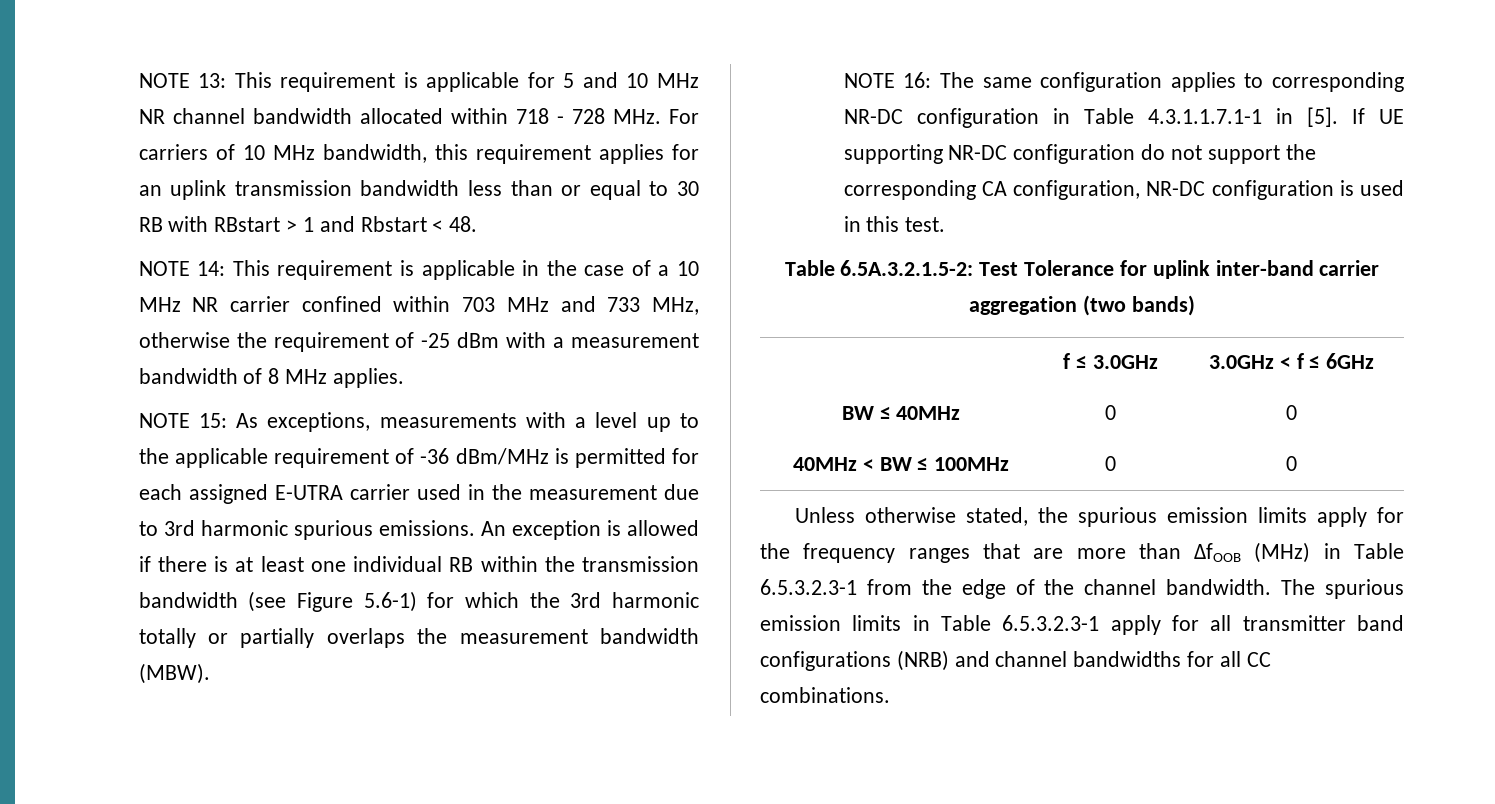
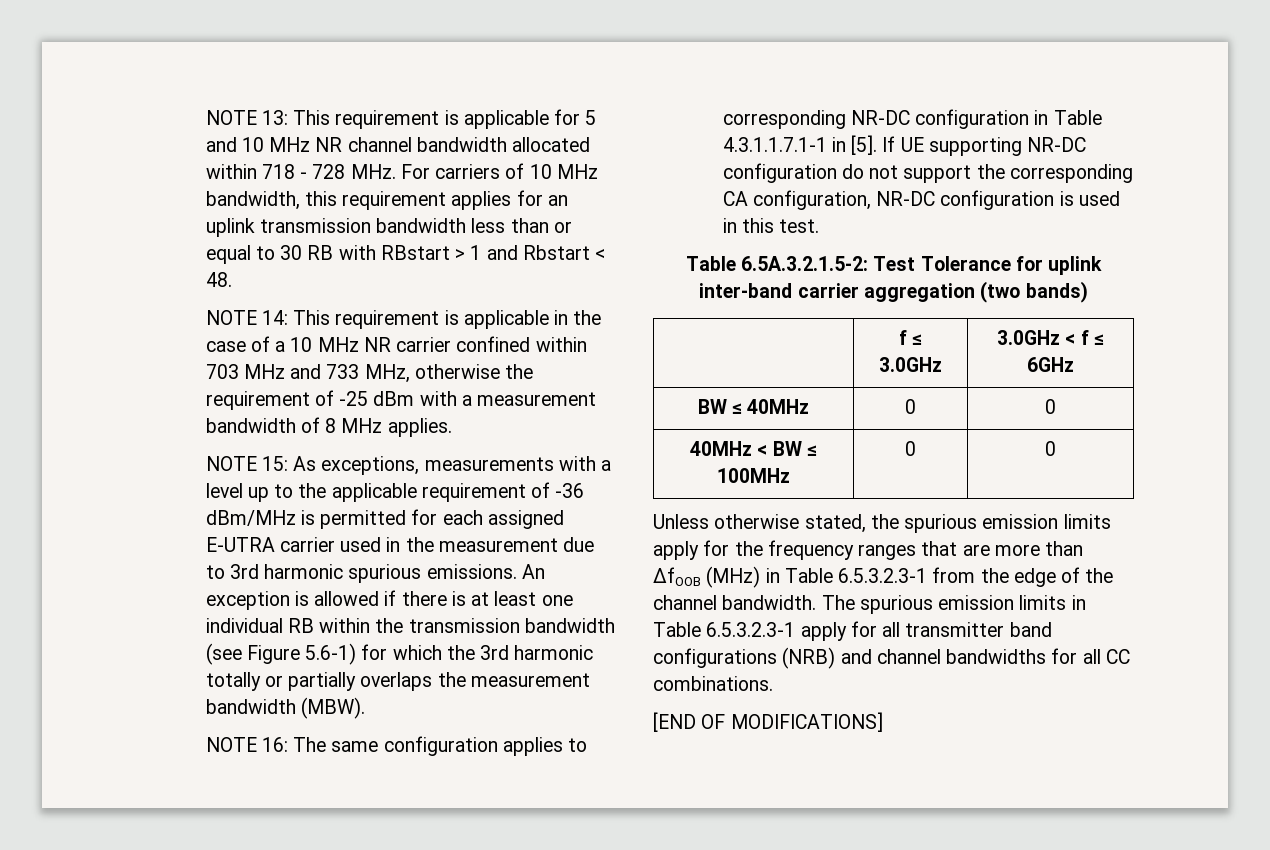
+ [END OF MODIFICATIONS]

